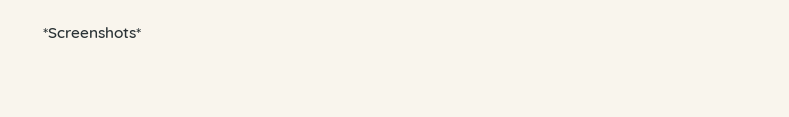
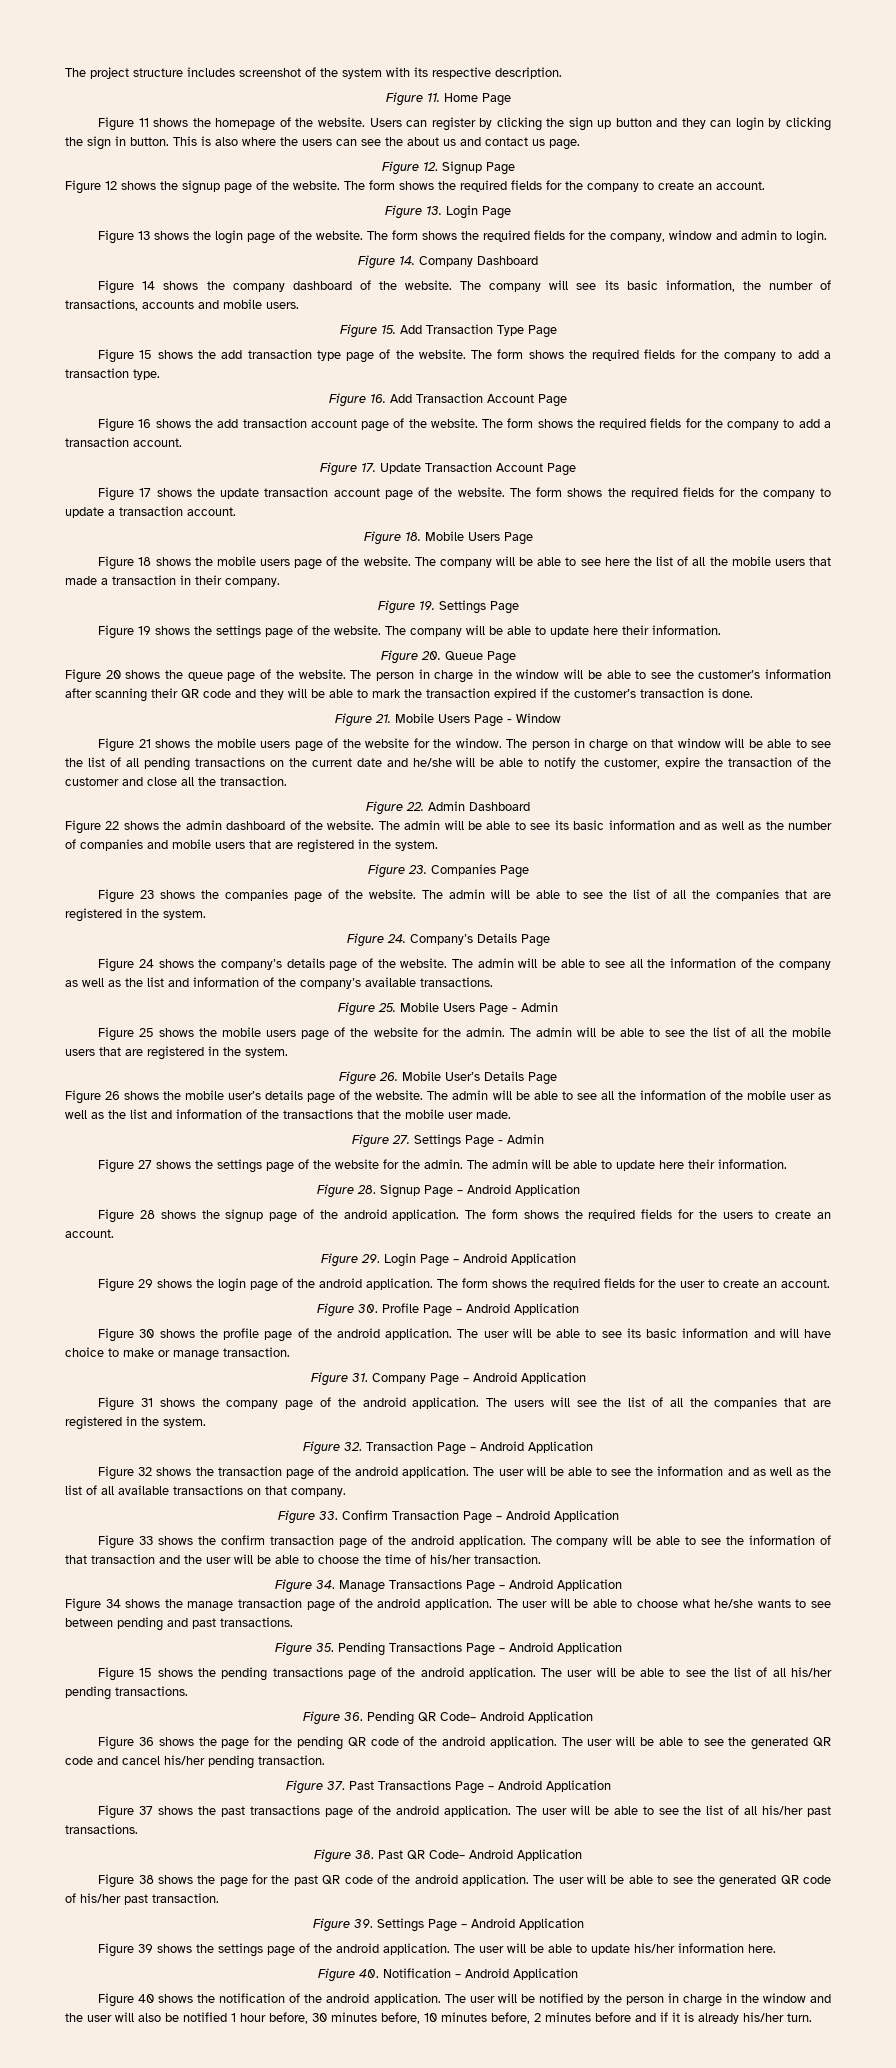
- *Screenshots*
+ The project structure includes screenshot of the system with its respective description.
+ Figure 11. Home Page
+ Figure 11 shows the homepage of the website. Users can register by clicking the sign up button and they can login by clicking the sign in button. This is also where the users can see the about us and contact us page.
+ Figure 12. Signup Page
+ Figure 12 shows the signup page of the website. The form shows the required fields for the company to create an account.
+ Figure 13. Login Page
+ Figure 13 shows the login page of the website. The form shows the required fields for the company, window and admin to login.
+ Figure 14. Company Dashboard
+ Figure 14 shows the company dashboard of the website. The company will see its basic information, the number of transactions, accounts and mobile users.
+ Figure 15. Add Transaction Type Page
+ Figure 15 shows the add transaction type page of the website. The form shows the required fields for the company to add a transaction type.
+ Figure 16. Add Transaction Account Page
+ Figure 16 shows the add transaction account page of the website. The form shows the required fields for the company to add a transaction account.
+ Figure 17. Update Transaction Account Page
+ Figure 17 shows the update transaction account page of the website. The form shows the required fields for the company to update a transaction account.
+ Figure 18. Mobile Users Page
+ Figure 18 shows the mobile users page of the website. The company will be able to see here the list of all the mobile users that made a transaction in their company.
+ Figure 19. Settings Page
+ Figure 19 shows the settings page of the website. The company will be able to update here their information.
+ Figure 20. Queue Page
+ Figure 20 shows the queue page of the website. The person in charge in the window will be able to see the customer’s information after scanning their QR code and they will be able to mark the transaction expired if the customer’s transaction is done.
+ Figure 21. Mobile Users Page - Window
+ Figure 21 shows the mobile users page of the website for the window. The person in charge on that window will be able to see the list of all pending transactions on the current date and he/she will be able to notify the customer, expire the transaction of the customer and close all the transaction.
+ Figure 22. Admin Dashboard
+ Figure 22 shows the admin dashboard of the website. The admin will be able to see its basic information and as well as the number of companies and mobile users that are registered in the system.
+ Figure 23. Companies Page
+ Figure 23 shows the companies page of the website. The admin will be able to see the list of all the companies that are registered in the system.
+ Figure 24. Company’s Details Page
+ Figure 24 shows the company’s details page of the website. The admin will be able to see all the information of the company as well as the list and information of the company’s available transactions.
+ Figure 25. Mobile Users Page - Admin
+ Figure 25 shows the mobile users page of the website for the admin. The admin will be able to see the list of all the mobile users that are registered in the system.
+ Figure 26. Mobile User’s Details Page
+ Figure 26 shows the mobile user’s details page of the website. The admin will be able to see all the information of the mobile user as well as the list and information of the transactions that the mobile user made.
+ Figure 27. Settings Page - Admin
+ Figure 27 shows the settings page of the website for the admin. The admin will be able to update here their information.
+ Figure 28. Signup Page – Android Application
+ Figure 28 shows the signup page of the android application. The form shows the required fields for the users to create an account.
+ Figure 29. Login Page – Android Application
+ Figure 29 shows the login page of the android application. The form shows the required fields for the user to create an account.
+ Figure 30. Profile Page – Android Application
+ Figure 30 shows the profile page of the android application. The user will be able to see its basic information and will have choice to make or manage transaction.
+ Figure 31. Company Page – Android Application
+ Figure 31 shows the company page of the android application. The users will see the list of all the companies that are registered in the system.
+ Figure 32. Transaction Page – Android Application
+ Figure 32 shows the transaction page of the android application. The user will be able to see the information and as well as the list of all available transactions on that company.
+ Figure 33. Confirm Transaction Page – Android Application
+ Figure 33 shows the confirm transaction page of the android application. The company will be able to see the information of that transaction and the user will be able to choose the time of his/her transaction.
+ Figure 34. Manage Transactions Page – Android Application
+ Figure 34 shows the manage transaction page of the android application. The user will be able to choose what he/she wants to see between pending and past transactions.
+ Figure 35. Pending Transactions Page – Android Application
+ Figure 15 shows the pending transactions page of the android application. The user will be able to see the list of all his/her pending transactions.
+ Figure 36. Pending QR Code– Android Application
+ Figure 36 shows the page for the pending QR code of the android application. The user will be able to see the generated QR code and cancel his/her pending transaction.
+ Figure 37. Past Transactions Page – Android Application
+ Figure 37 shows the past transactions page of the android application. The user will be able to see the list of all his/her past transactions.
+ Figure 38. Past QR Code– Android Application
+ Figure 38 shows the page for the past QR code of the android application. The user will be able to see the generated QR code of his/her past transaction.
+ Figure 39. Settings Page – Android Application
+ Figure 39 shows the settings page of the android application. The user will be able to update his/her information here.
+ Figure 40. Notification – Android Application
+ Figure 40 shows the notification of the android application. The user will be notified by the person in charge in the window and the user will also be notified 1 hour before, 30 minutes before, 10 minutes before, 2 minutes before and if it is already his/her turn.

